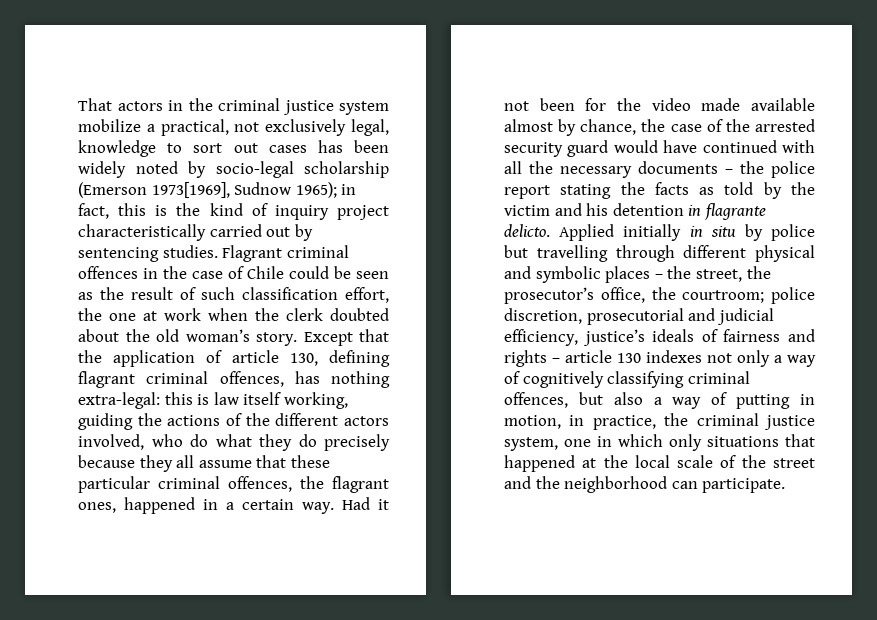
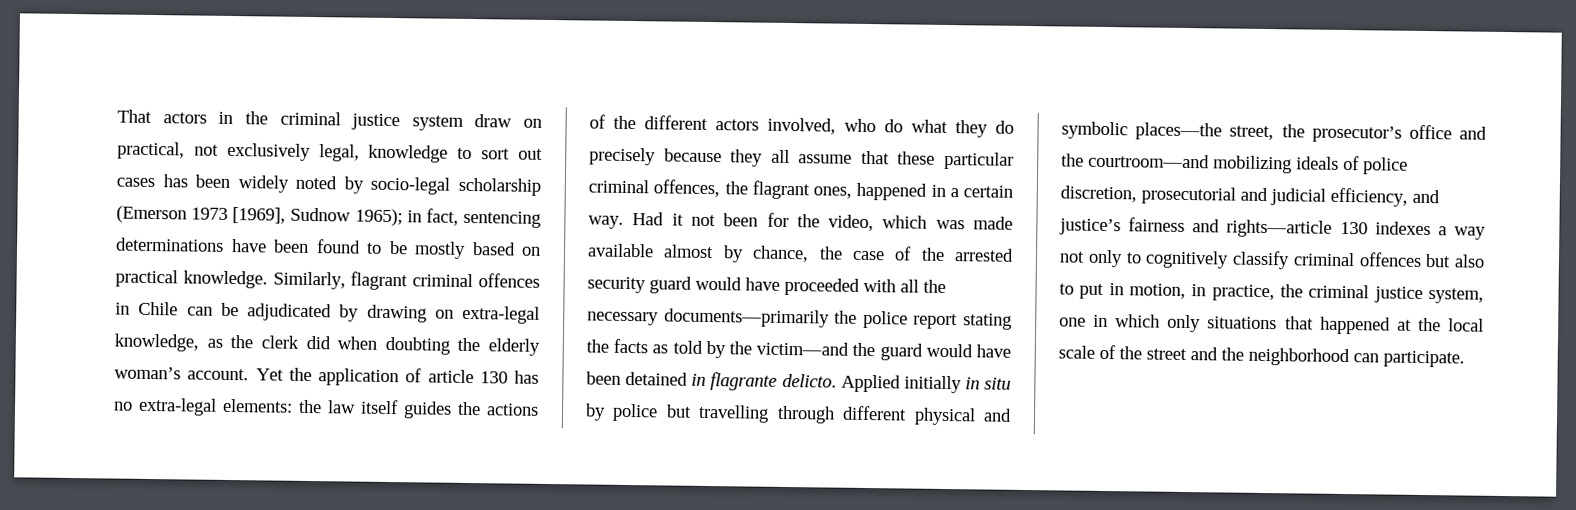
- That actors in the criminal justice system mobilize a practical, not exclusively legal, knowledge to sort out cases has been widely noted by socio-legal scholarship (Emerson 1973[1969], Sudnow 1965); in fact, this is the kind of inquiry project characteristically carried out by sentencing studies. Flagrant criminal offences in the case of Chile could be seen as the result of such classification effort, the one at work when the clerk doubted about the old woman’s story. Except that the application of article 130, defining flagrant criminal offences, has nothing extra-legal: this is law itself working, guiding the actions of the different actors involved, who do what they do precisely because they all assume that these particular criminal offences, the flagrant ones, happened in a certain way.
+ That actors in the criminal justice system draw on practical, not exclusively legal, knowledge to sort out cases has been widely noted by socio-legal scholarship (Emerson 1973 [1969], Sudnow 1965); in fact, sentencing determinations have been found to be mostly based on practical knowledge. Similarly, flagrant criminal offences in Chile can be adjudicated by drawing on extra-legal knowledge, as the clerk did when doubting the elderly woman’s account. Yet the application of article 130 has no extra-legal elements: the law itself guides the actions of the different actors involved, who do what they do precisely because they all assume that these particular criminal offences, the flagrant ones, happened in a certain way.
- Had it not been for the video made available almost by chance, the case of the arrested security guard would have continued with all the necessary documents – the police report stating the facts as told by the victim and his detention in flagrante delicto.
+ Had it not been for the video, which was made available almost by chance, the case of the arrested security guard would have proceeded with all the necessary documents—primarily the police report stating the facts as told by the victim—and the guard would have been detained in flagrante delicto.
- Applied initially in situ by police but travelling through different physical and symbolic places – the street, the prosecutor’s office, the courtroom; police discretion, prosecutorial and judicial efficiency, justice’s ideals of fairness and rights – article 130 indexes not only a way of cognitively classifying criminal offences, but also a way of putting in motion, in practice, the criminal justice system, one in which only situations that happened at the local scale of the street and the neighborhood can participate.
+ Applied initially in situ by police but travelling through different physical and symbolic places—the street, the prosecutor’s office and the courtroom—and mobilizing ideals of police discretion, prosecutorial and judicial efficiency, and justice’s fairness and rights—article 130 indexes a way not only to cognitively classify criminal offences but also to put in motion, in practice, the criminal justice system, one in which only situations that happened at the local scale of the street and the neighborhood can participate.

